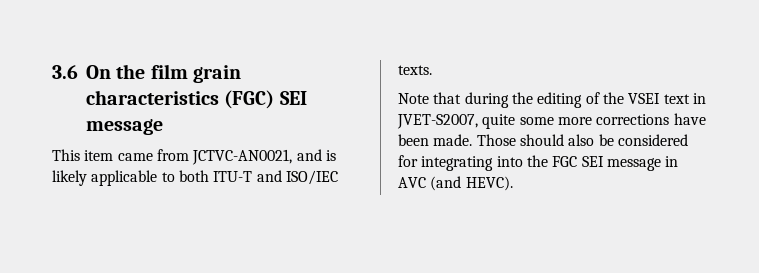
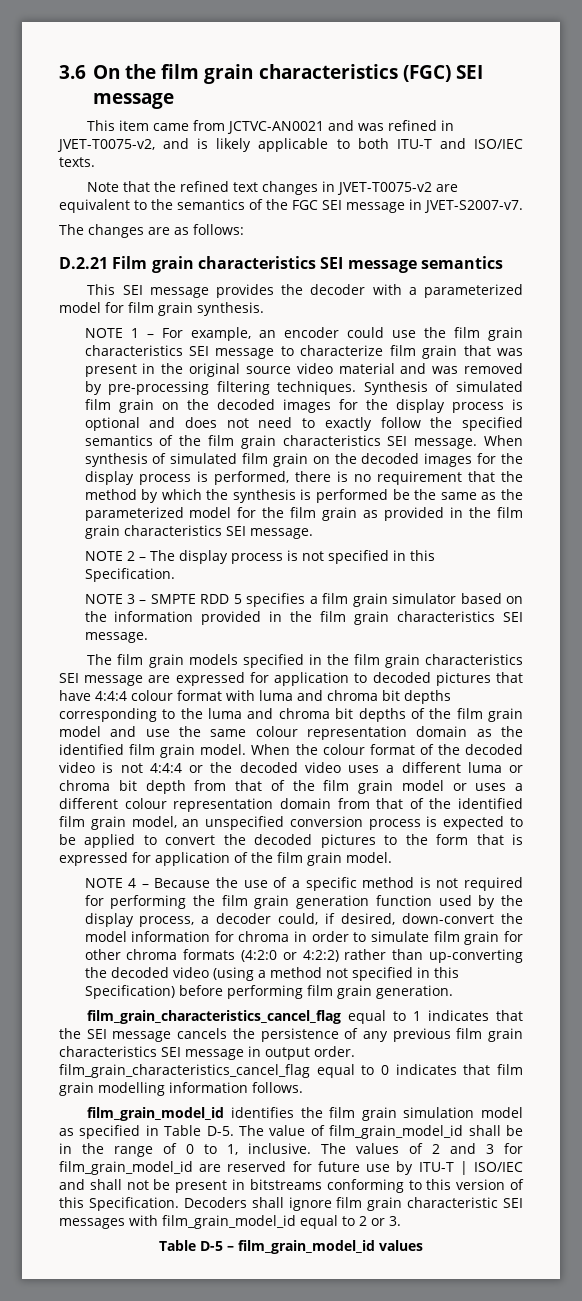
- This item came from JCTVC-AN0021, and is likely applicable to both ITU-T and ISO/IEC texts.
+ This item came from JCTVC-AN0021 and was refined in JVET-T0075-v2, and is likely applicable to both ITU-T and ISO/IEC texts.
- Note that during the editing of the VSEI text in JVET-S2007, quite some more corrections have been made. Those should also be considered for integrating into the FGC SEI message in AVC (and HEVC).
+ Note that the refined text changes in JVET-T0075-v2 are equivalent to the semantics of the FGC SEI message in JVET-S2007-v7.
+ The changes are as follows:
+ D.2.21 Film grain characteristics SEI message semantics
+ This SEI message provides the decoder with a parameterized model for film grain synthesis.
+ NOTE 1 – For example, an encoder could use the film grain characteristics SEI message to characterize film grain that was present in the original source video material and was removed by pre-processing filtering techniques. Synthesis of simulated film grain on the decoded images for the display process is optional and does not need to exactly follow the specified semantics of the film grain characteristics SEI message. When synthesis of simulated film grain on the decoded images for the display process is performed, there is no requirement that the method by which the synthesis is performed be the same as the parameterized model for the film grain as provided in the film grain characteristics SEI message.
+ NOTE 2 – The display process is not specified in this Specification.
+ NOTE 3 – SMPTE RDD 5 specifies a film grain simulator based on the information provided in the film grain characteristics SEI message.
+ The film grain models specified in the film grain characteristics SEI message are expressed for application to decoded pictures that have 4:4:4 colour format with luma and chroma bit depths corresponding to the luma and chroma bit depths of the film grain model and use the same colour representation domain as the identified film grain model. When the colour format of the decoded video is not 4:4:4 or the decoded video uses a different luma or chroma bit depth from that of the film grain model or uses a different colour representation domain from that of the identified film grain model, an unspecified conversion process is expected to be applied to convert the decoded pictures to the form that is expressed for application of the film grain model.
+ NOTE 4 – Because the use of a specific method is not required for performing the film grain generation function used by the display process, a decoder could, if desired, down-convert the model information for chroma in order to simulate film grain for other chroma formats (4:2:0 or 4:2:2) rather than up-converting the decoded video (using a method not specified in this Specification) before performing film grain generation.
+ film_grain_characteristics_cancel_flag equal to 1 indicates that the SEI message cancels the persistence of any previous film grain characteristics SEI message in output order. film_grain_characteristics_cancel_flag equal to 0 indicates that film grain modelling information follows.
+ film_grain_model_id identifies the film grain simulation model as specified in Table D-5. The value of film_grain_model_id shall be in the range of 0 to 1, inclusive. The values of 2 and 3 for film_grain_model_id are reserved for future use by ITU-T | ISO/IEC and shall not be present in bitstreams conforming to this version of this Specification. Decoders shall ignore film grain characteristic SEI messages with film_grain_model_id equal to 2 or 3.
+ Table D-5 – film_grain_model_id values

